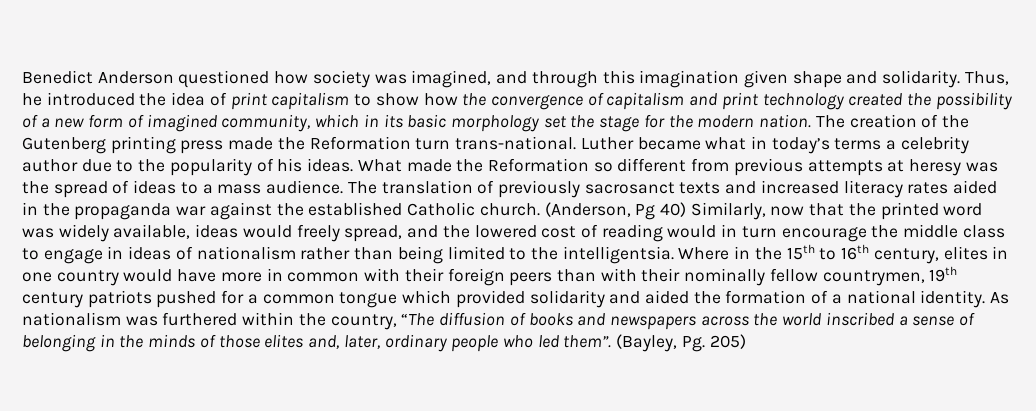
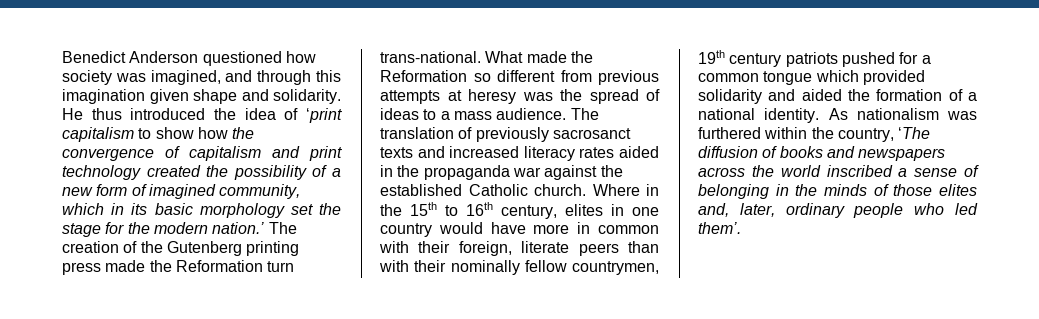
- Thus, he introduced the idea of print capitalism to show how the convergence of capitalism and print technology created the possibility of a new form of imagined community, which in its basic morphology set the stage for the modern nation.
+ He thus introduced the idea of ‘print capitalism to show how the convergence of capitalism and print technology created the possibility of a new form of imagined community, which in its basic morphology set the stage for the modern nation.’
- Luther became what in today’s terms a celebrity author due to the popularity of his ideas.
- (Anderson, Pg 40) Similarly, now that the printed word was widely available, ideas would freely spread, and the lowered cost of reading would in turn encourage the middle class to engage in ideas of nationalism rather than being limited to the intelligentsia.
- Where in the 15th to 16th century, elites in one country would have more in common with their foreign peers than with their nominally fellow countrymen, 19th century patriots pushed for a common tongue which provided solidarity and aided the formation of a national identity.
+ Where in the 15th to 16th century, elites in one country would have more in common with their foreign, literate peers than with their nominally fellow countrymen, 19th century patriots pushed for a common tongue which provided solidarity and aided the formation of a national identity.
- As nationalism was furthered within the country, “The diffusion of books and newspapers across the world inscribed a sense of belonging in the minds of those elites and, later, ordinary people who led them”. (Bayley, Pg. 205)
+ As nationalism was furthered within the country, ‘The diffusion of books and newspapers across the world inscribed a sense of belonging in the minds of those elites and, later, ordinary people who led them’.

